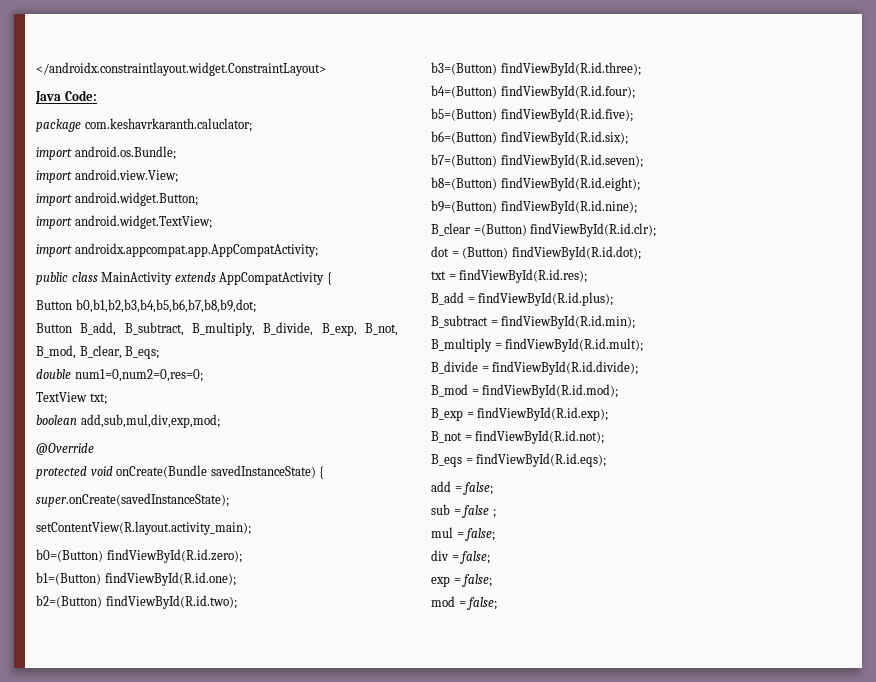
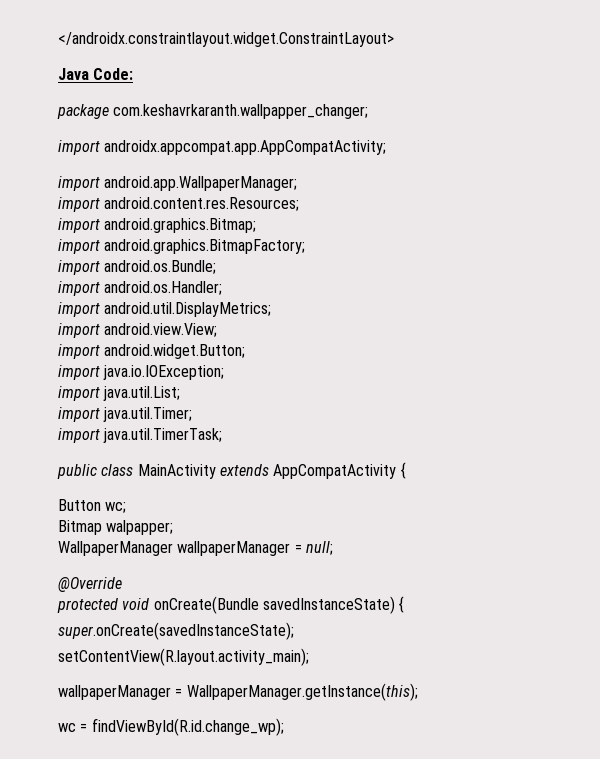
- package com.keshavrkaranth.caluclator;
+ package com.keshavrkaranth.wallpapper_changer;
+ import androidx.appcompat.app.AppCompatActivity;
+ import android.app.WallpaperManager;
+ import android.content.res.Resources;
+ import android.graphics.Bitmap;
+ import android.graphics.BitmapFactory;
  import android.os.Bundle;
+ import android.os.Handler;
+ import android.util.DisplayMetrics;
- import android.widget.TextView;
- import androidx.appcompat.app.AppCompatActivity;
+ import java.io.IOException;
+ import java.util.List;
+ import java.util.Timer;
+ import java.util.TimerTask;
- Button b0,b1,b2,b3,b4,b5,b6,b7,b8,b9,dot;
- Button B_add, B_subtract, B_multiply, B_divide, B_exp, B_not, B_mod, B_clear, B_eqs;
- double num1=0,num2=0,res=0;
- TextView txt;
- boolean add,sub,mul,div,exp,mod;
+ Button wc;
+ Bitmap walpapper;
+ WallpaperManager wallpaperManager = null;
- b0=(Button) findViewById(R.id.zero);
- b1=(Button) findViewById(R.id.one);
- b2=(Button) findViewById(R.id.two);
- b3=(Button) findViewById(R.id.three);
- b4=(Button) findViewById(R.id.four);
- b5=(Button) findViewById(R.id.five);
- b6=(Button) findViewById(R.id.six);
- b7=(Button) findViewById(R.id.seven);
- b8=(Button) findViewById(R.id.eight);
- b9=(Button) findViewById(R.id.nine);
- B_clear =(Button) findViewById(R.id.clr);
- dot = (Button) findViewById(R.id.dot);
- txt = findViewById(R.id.res);
- B_add = findViewById(R.id.plus);
- B_subtract = findViewById(R.id.min);
- B_multiply = findViewById(R.id.mult);
- B_divide = findViewById(R.id.divide);
- B_mod = findViewById(R.id.mod);
- B_exp = findViewById(R.id.exp);
- B_not = findViewById(R.id.not);
- B_eqs = findViewById(R.id.eqs);
- add = false;
- sub = false ;
- mul = false;
- div = false;
- exp = false;
- mod = false;
+ wallpaperManager = WallpaperManager.getInstance(this);
+ wc = findViewById(R.id.change_wp);

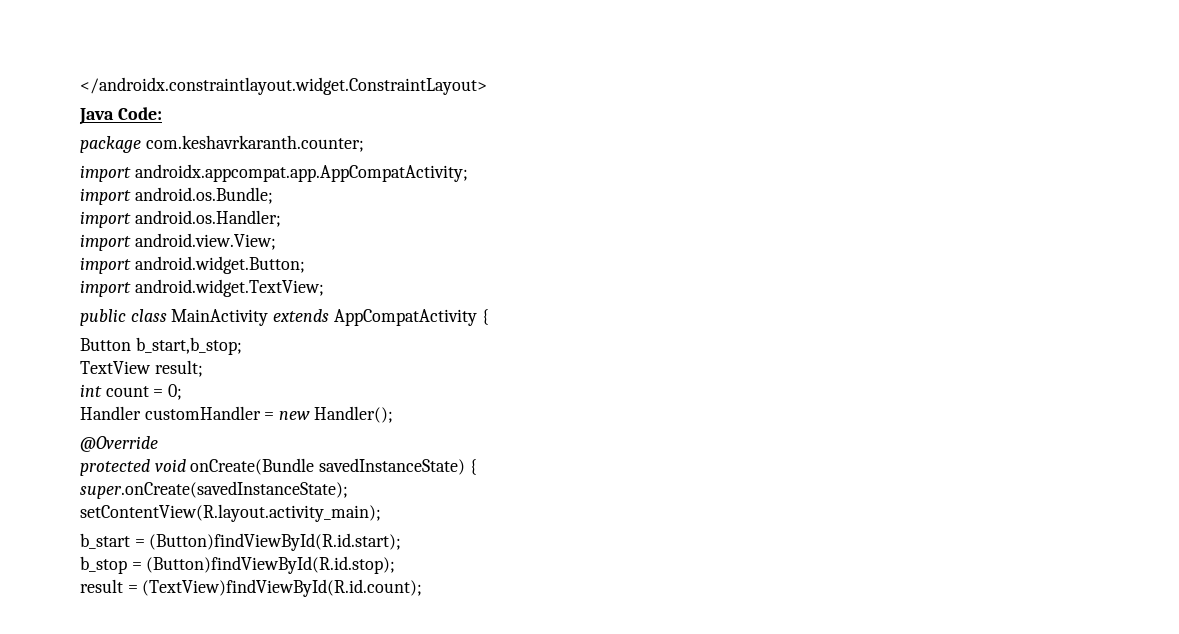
- package com.keshavrkaranth.wallpapper_changer;
+ package com.keshavrkaranth.counter;
- import android.app.WallpaperManager;
- import android.content.res.Resources;
- import android.graphics.Bitmap;
- import android.graphics.BitmapFactory;
- import android.util.DisplayMetrics;
- import java.io.IOException;
- import java.util.List;
- import java.util.Timer;
- import java.util.TimerTask;
+ import android.widget.TextView;
- Button wc;
- Bitmap walpapper;
- WallpaperManager wallpaperManager = null;
+ Button b_start,b_stop;
+ TextView result;
+ int count = 0;
+ Handler customHandler = new Handler();
- wallpaperManager = WallpaperManager.getInstance(this);
- wc = findViewById(R.id.change_wp);
+ b_start = (Button)findViewById(R.id.start);
+ b_stop = (Button)findViewById(R.id.stop);
+ result = (TextView)findViewById(R.id.count);

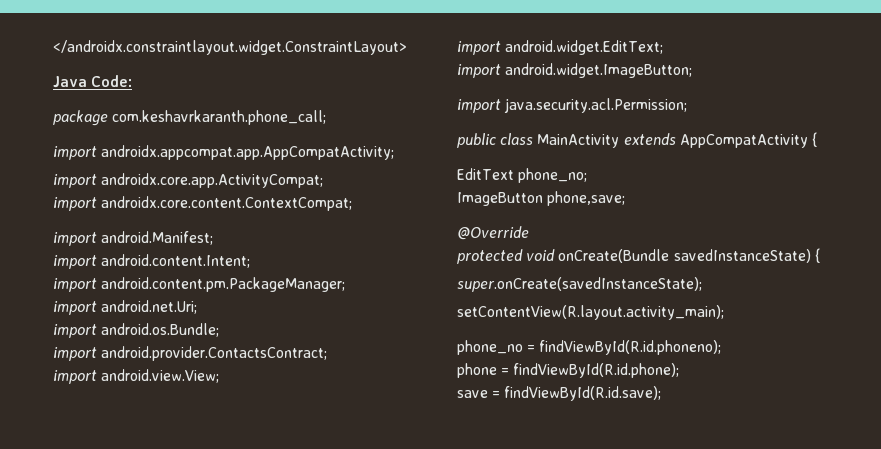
- package com.keshavrkaranth.counter;
+ package com.keshavrkaranth.phone_call;
+ import androidx.core.app.ActivityCompat;
+ import androidx.core.content.ContextCompat;
+ import android.Manifest;
+ import android.content.Intent;
+ import android.content.pm.PackageManager;
+ import android.net.Uri;
- import android.os.Handler;
+ import android.provider.ContactsContract;
- import android.widget.Button;
- import android.widget.TextView;
+ import android.widget.EditText;
+ import android.widget.ImageButton;
+ import java.security.acl.Permission;
- Button b_start,b_stop;
- TextView result;
- int count = 0;
- Handler customHandler = new Handler();
+ EditText phone_no;
+ ImageButton phone,save;
- b_start = (Button)findViewById(R.id.start);
- b_stop = (Button)findViewById(R.id.stop);
- result = (TextView)findViewById(R.id.count);
+ phone_no = findViewById(R.id.phoneno);
+ phone = findViewById(R.id.phone);
+ save = findViewById(R.id.save);

